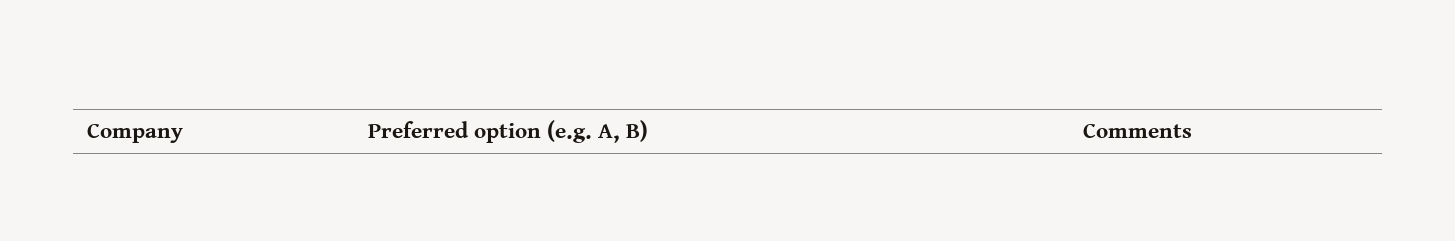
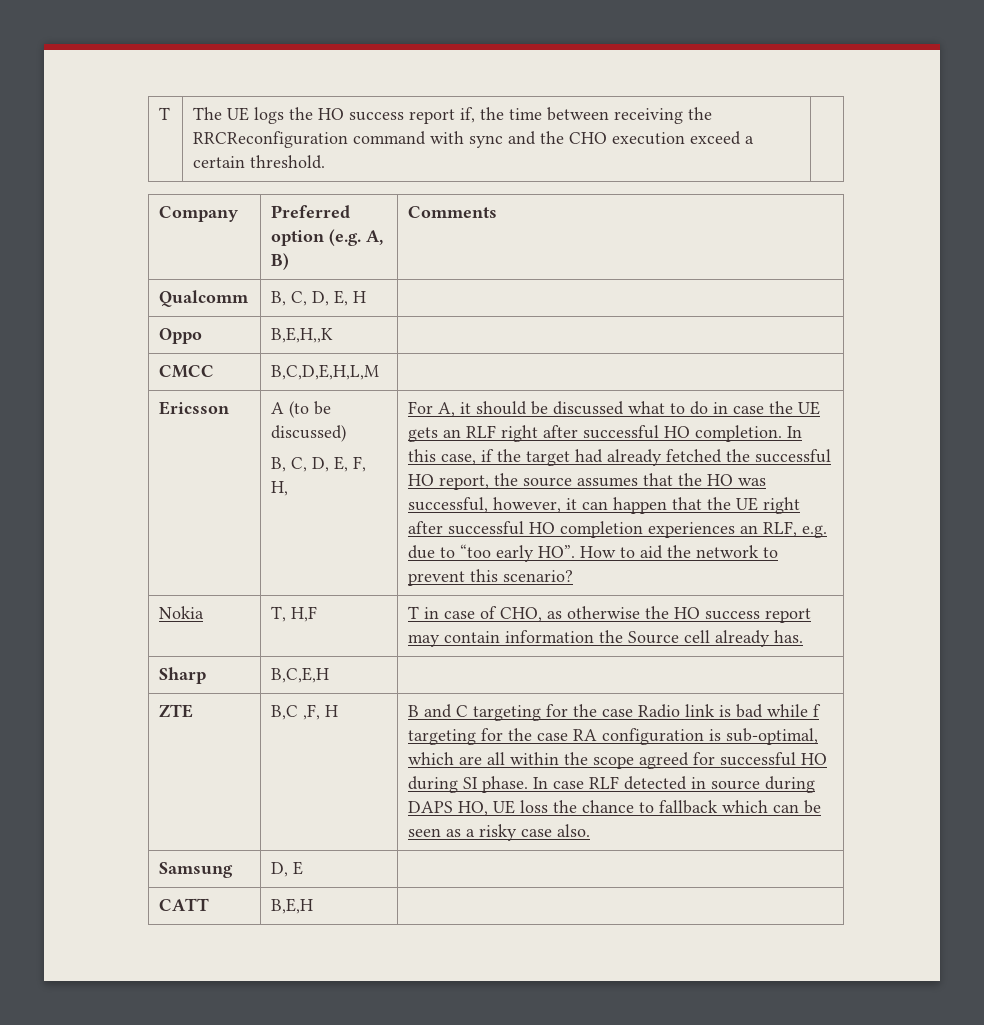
+ T | The UE logs the HO success report if, the time between receiving the RRCReconfiguration command with sync and the CHO execution exceed a certain threshold. |
+ Qualcomm | B, C, D, E, H |
+ Oppo | B,E,H,,K |
+ CMCC | B,C,D,E,H,L,M |
+ Ericsson | A (to be discussed)
+ B, C, D, E, F, H, | For A, it should be discussed what to do in case the UE gets an RLF right after successful HO completion. In this case, if the target had already fetched the successful HO report, the source assumes that the HO was successful, however, it can happen that the UE right after successful HO completion experiences an RLF, e.g. due to “too early HO”. How to aid the network to prevent this scenario?
+ Nokia | T, H,F | T in case of CHO, as otherwise the HO success report may contain information the Source cell already has.
+ Sharp | B,C,E,H |
+ ZTE | B,C ,F, H | B and C targeting for the case Radio link is bad while f targeting for the case RA configuration is sub-optimal, which are all within the scope agreed for successful HO during SI phase. In case RLF detected in source during DAPS HO, UE loss the chance to fallback which can be seen as a risky case also.
+ Samsung | D, E |
+ CATT | B,E,H |

